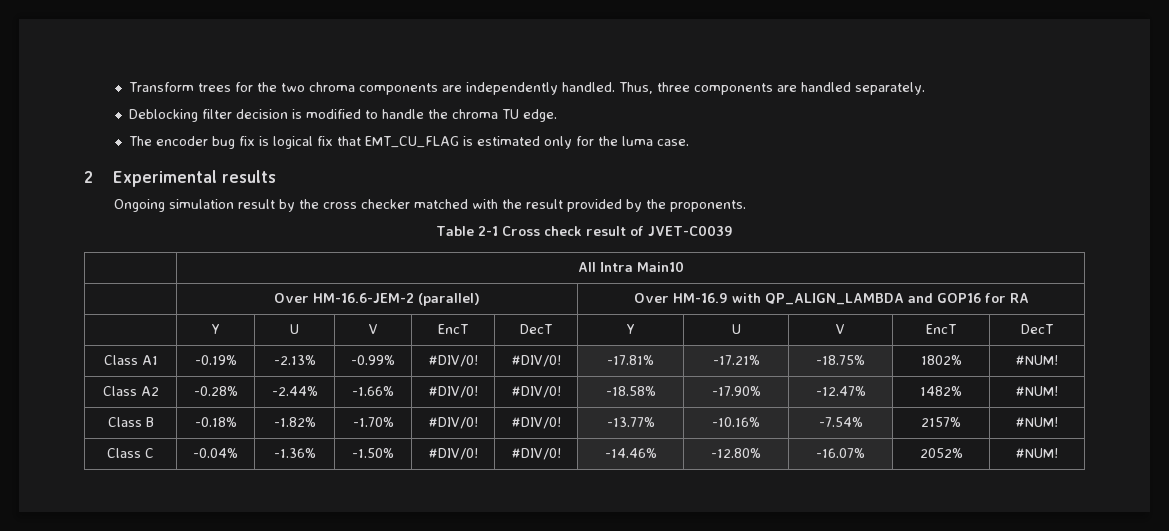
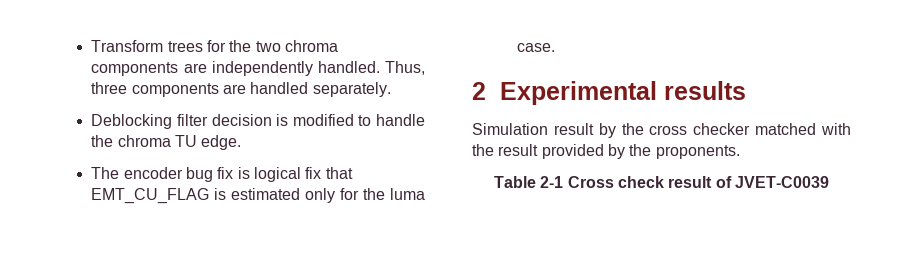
- Ongoing simulation result by the cross checker matched with the result provided by the proponents.
+ Simulation result by the cross checker matched with the result provided by the proponents.
- | All Intra Main10
- | Over HM-16.6-JEM-2 (parallel) | Over HM-16.9 with QP_ALIGN_LAMBDA and GOP16 for RA
- | Y | U | V | EncT | DecT | Y | U | V | EncT | DecT
- Class A1 | -0.19% | -2.13% | -0.99% | #DIV/0! | #DIV/0! | -17.81% | -17.21% | -18.75% | 1802% | #NUM!
- Class A2 | -0.28% | -2.44% | -1.66% | #DIV/0! | #DIV/0! | -18.58% | -17.90% | -12.47% | 1482% | #NUM!
- Class B | -0.18% | -1.82% | -1.70% | #DIV/0! | #DIV/0! | -13.77% | -10.16% | -7.54% | 2157% | #NUM!
- Class C | -0.04% | -1.36% | -1.50% | #DIV/0! | #DIV/0! | -14.46% | -12.80% | -16.07% | 2052% | #NUM!

